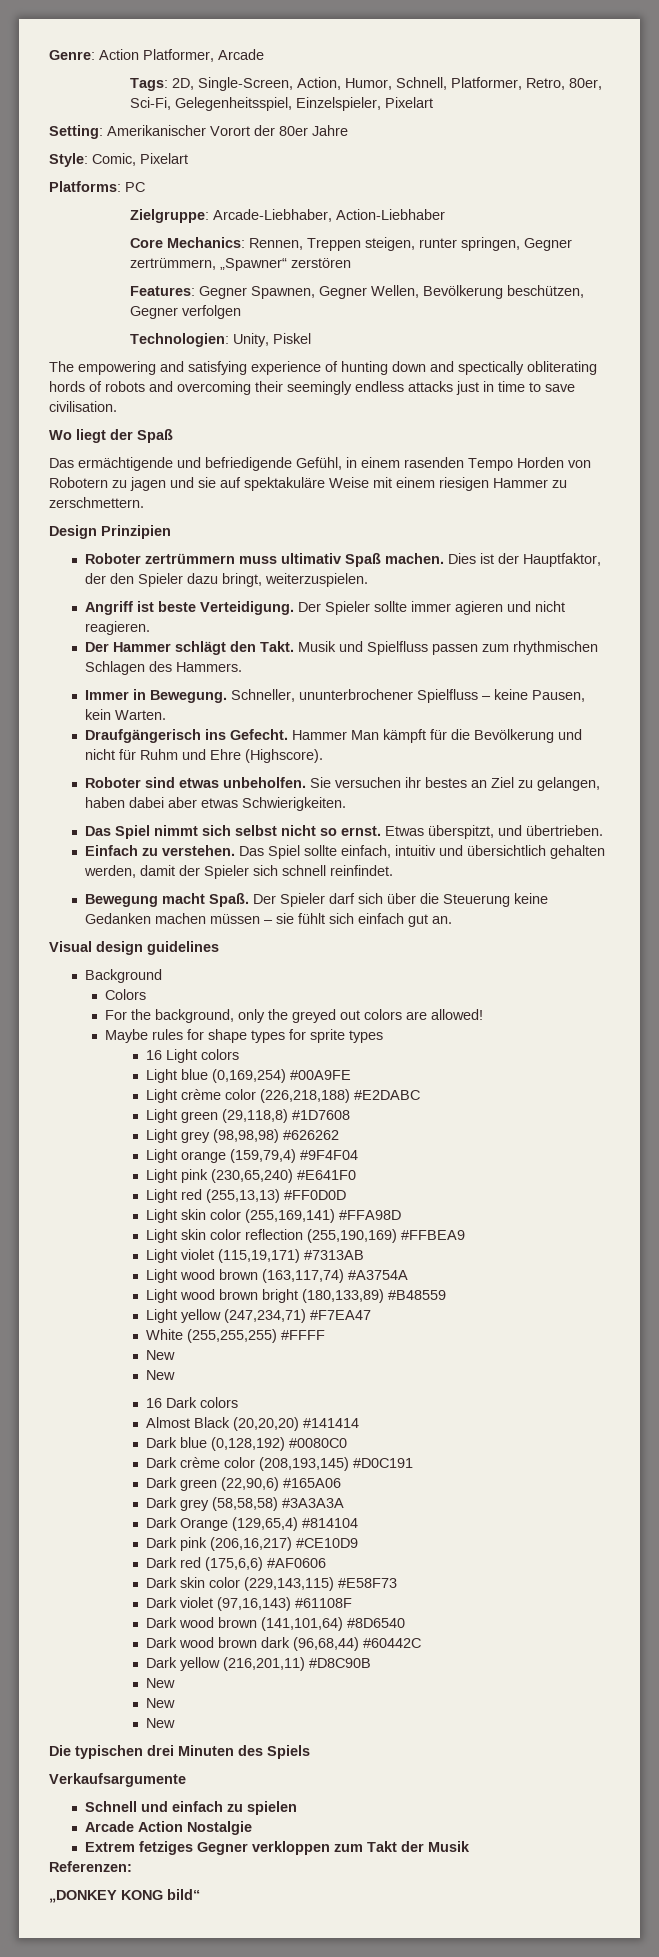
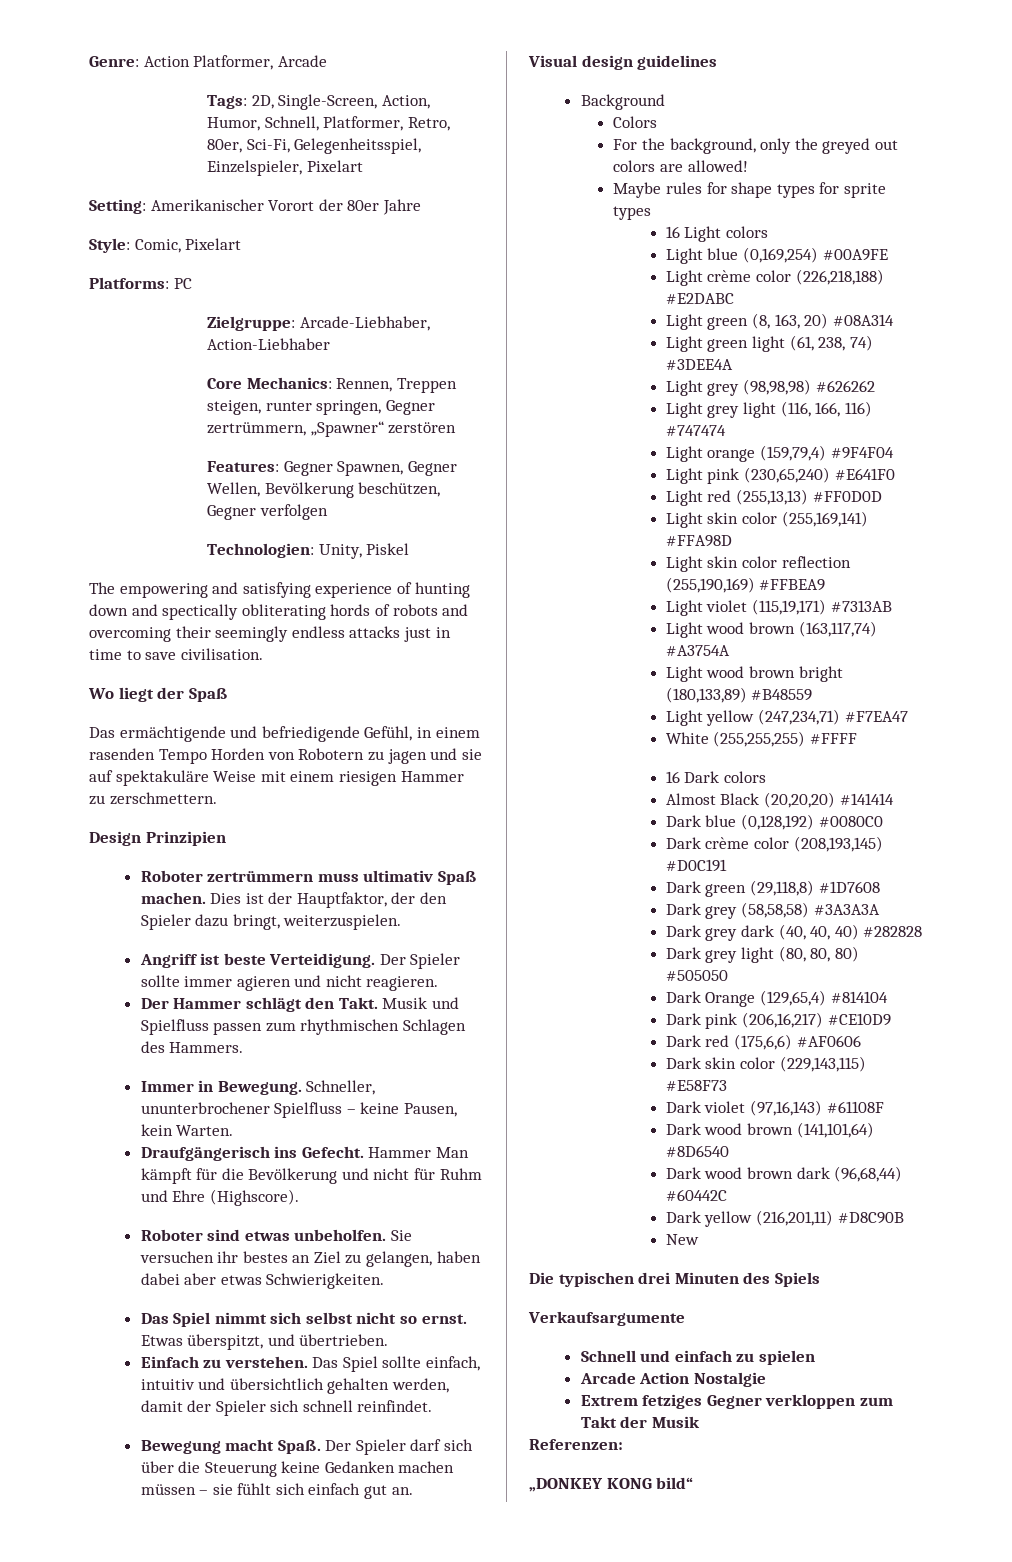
- Light green (29,118,8) #1D7608
+ Light green (8, 163, 20) #08A314
+ Light green light (61, 238, 74) #3DEE4A
  Light grey (98,98,98) #626262
+ Light grey light (116, 166, 116) #747474
  White (255,255,255) #FFFF
- New
- New
- Dark green (22,90,6) #165A06
+ Dark green (29,118,8) #1D7608
+ Dark grey dark (40, 40, 40) #282828
+ Dark grey light (80, 80, 80) #505050
  Dark yellow (216,201,11) #D8C90B
- New
- New

